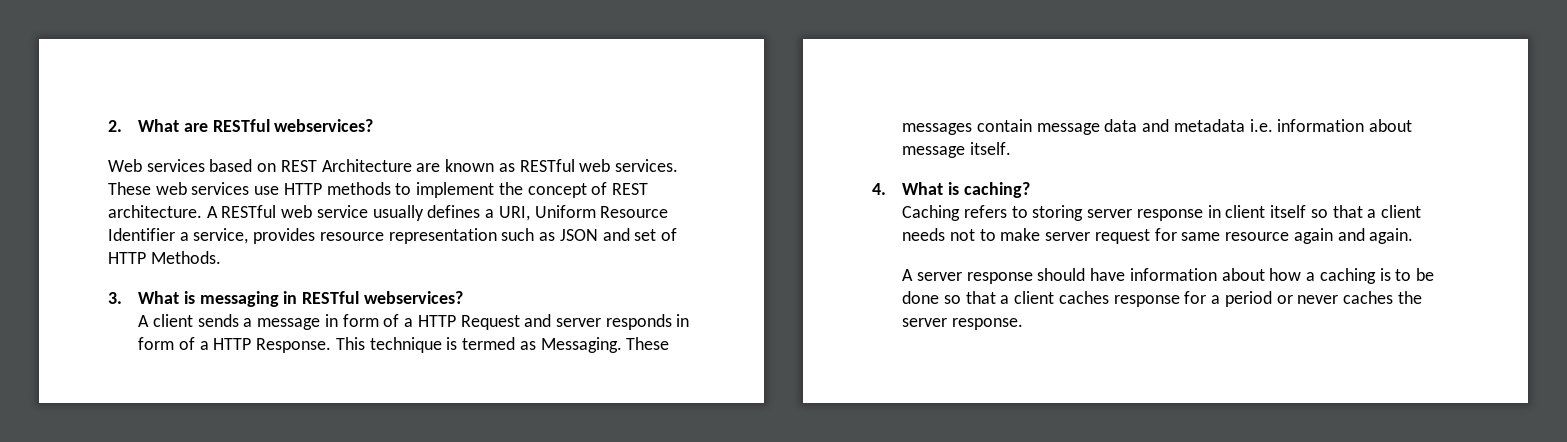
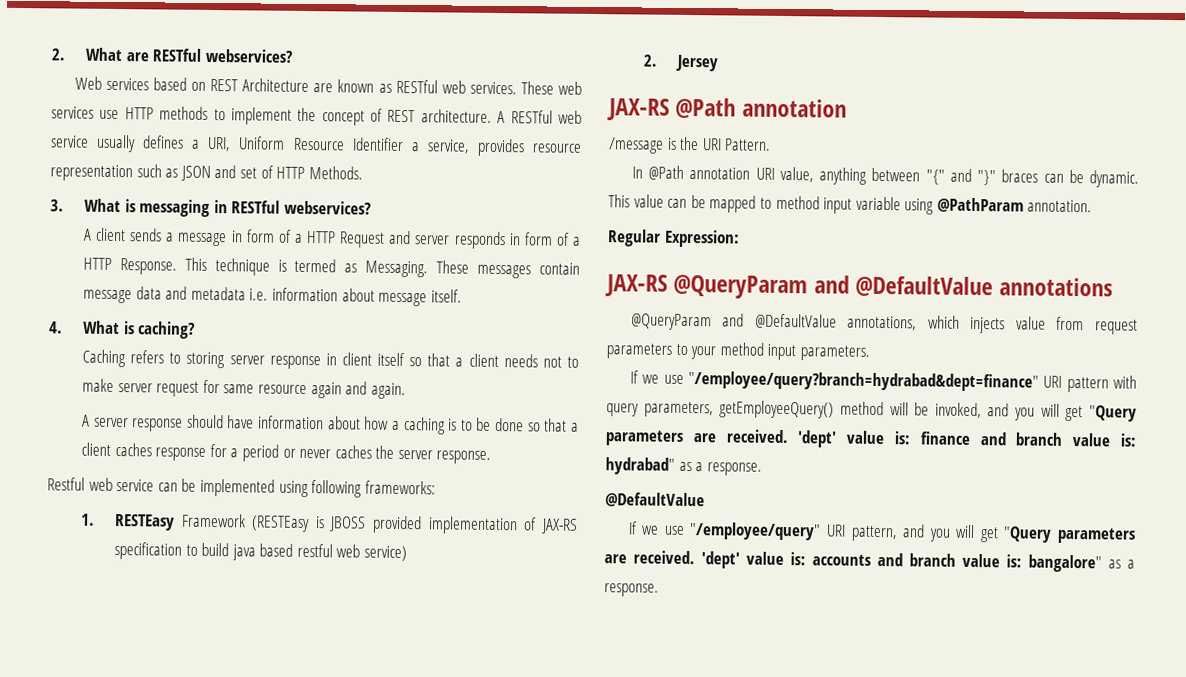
+ Restful web service can be implemented using following frameworks:
+ 1. RESTEasy Framework (RESTEasy is JBOSS provided implementation of JAX-RS specification to build java based restful web service)
+ 2. Jersey
+ JAX-RS @Path annotation
+ /message is the URI Pattern.
+ In @Path annotation URI value, anything between "{" and "}" braces can be dynamic. This value can be mapped to method input variable using @PathParam annotation.
+ Regular Expression:
+ JAX-RS @QueryParam and @DefaultValue annotations
+ @QueryParam and @DefaultValue annotations, which injects value from request parameters to your method input parameters.
+ If we use "/employee/query?branch=hydrabad&dept=finance" URI pattern with query parameters, getEmployeeQuery() method will be invoked, and you will get "Query parameters are received. 'dept' value is: finance and branch value is: hydrabad" as a response.
+ @DefaultValue
+ If we use "/employee/query" URI pattern, and you will get "Query parameters are received. 'dept' value is: accounts and branch value is: bangalore" as a response.

